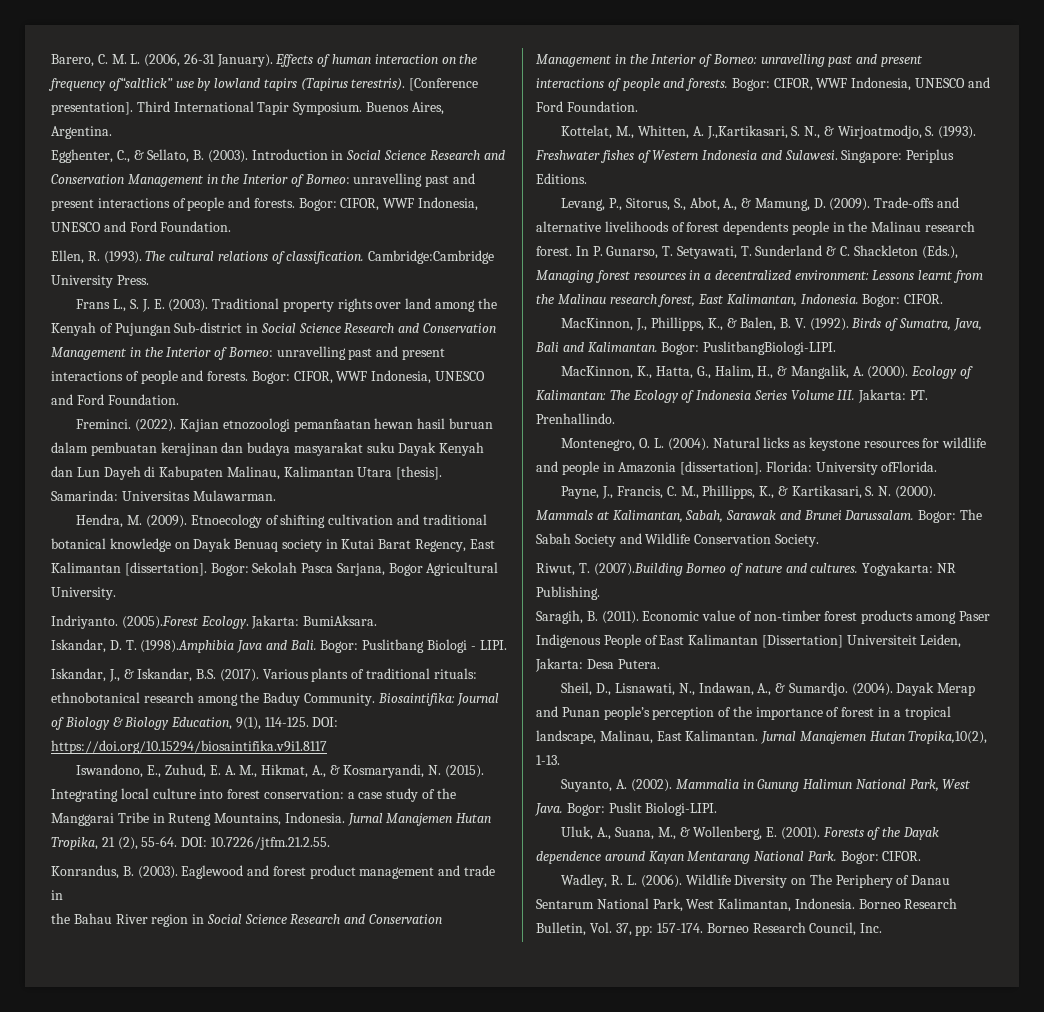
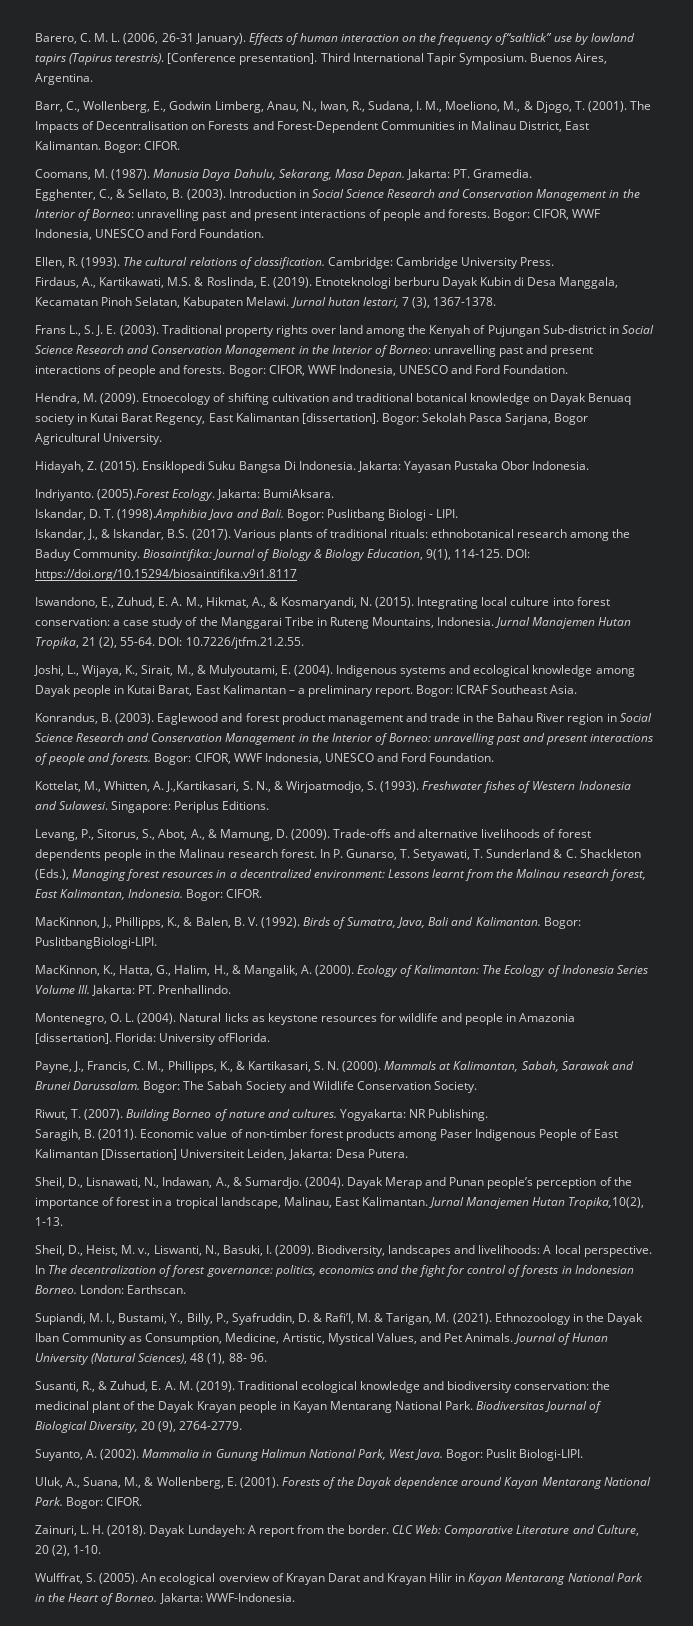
+ Barr, C., Wollenberg, E., Godwin Limberg, Anau, N., Iwan, R., Sudana, I. M., Moeliono, M., & Djogo, T. (2001). The Impacts of Decentralisation on Forests and Forest-Dependent Communities in Malinau District, East Kalimantan. Bogor: CIFOR.
+ Coomans, M. (1987). Manusia Daya Dahulu, Sekarang, Masa Depan. Jakarta: PT. Gramedia.
- Cambridge:Cambridge University Press.
+ Cambridge: Cambridge University Press.
+ Firdaus, A., Kartikawati, M.S. & Roslinda, E. (2019). Etnoteknologi berburu Dayak Kubin di Desa Manggala, Kecamatan Pinoh Selatan, Kabupaten Melawi. Jurnal hutan lestari, 7 (3), 1367-1378.
- Freminci. (2022). Kajian etnozoologi pemanfaatan hewan hasil buruan dalam pembuatan kerajinan dan budaya masyarakat suku Dayak Kenyah dan Lun Dayeh di Kabupaten Malinau, Kalimantan Utara [thesis]. Samarinda: Universitas Mulawarman.
+ Hidayah, Z. (2015). Ensiklopedi Suku Bangsa Di Indonesia. Jakarta: Yayasan Pustaka Obor Indonesia.
+ Joshi, L., Wijaya, K., Sirait, M., & Mulyoutami, E. (2004). Indigenous systems and ecological knowledge among Dayak people in Kutai Barat, East Kalimantan – a preliminary report. Bogor: ICRAF Southeast Asia.
- Eaglewood and forest product management and trade in
- the Bahau River region in Social Science Research and Conservation Management in the Interior of Borneo: unravelling past and present interactions of people and forests.
+ Eaglewood and forest product management and trade in the Bahau River region in Social Science Research and Conservation Management in the Interior of Borneo: unravelling past and present interactions of people and forests.
- Riwut, T. (2007).Building Borneo of nature and cultures.
+ Riwut, T. (2007). Building Borneo of nature and cultures.
+ Sheil, D., Heist, M. v., Liswanti, N., Basuki, I. (2009). Biodiversity, landscapes and livelihoods: A local perspective. In The decentralization of forest governance: politics, economics and the fight for control of forests in Indonesian Borneo. London: Earthscan.
+ Supiandi, M. I., Bustami, Y., Billy, P., Syafruddin, D. & Rafi’I, M. & Tarigan, M. (2021). Ethnozoology in the Dayak Iban Community as Consumption, Medicine, Artistic, Mystical Values, and Pet Animals. Journal of Hunan University (Natural Sciences), 48 (1), 88- 96.
+ Susanti, R., & Zuhud, E. A. M. (2019). Traditional ecological knowledge and biodiversity conservation: the medicinal plant of the Dayak Krayan people in Kayan Mentarang National Park. Biodiversitas Journal of Biological Diversity, 20 (9), 2764-2779.
- Wadley, R. L. (2006). Wildlife Diversity on The Periphery of Danau Sentarum National Park, West Kalimantan, Indonesia. Borneo Research Bulletin, Vol. 37, pp: 157-174. Borneo Research Council, Inc.
+ Zainuri, L. H. (2018). Dayak Lundayeh: A report from the border. CLC Web: Comparative Literature and Culture, 20 (2), 1-10.
+ Wulffrat, S. (2005). An ecological overview of Krayan Darat and Krayan Hilir in Kayan Mentarang National Park in the Heart of Borneo. Jakarta: WWF-Indonesia.

